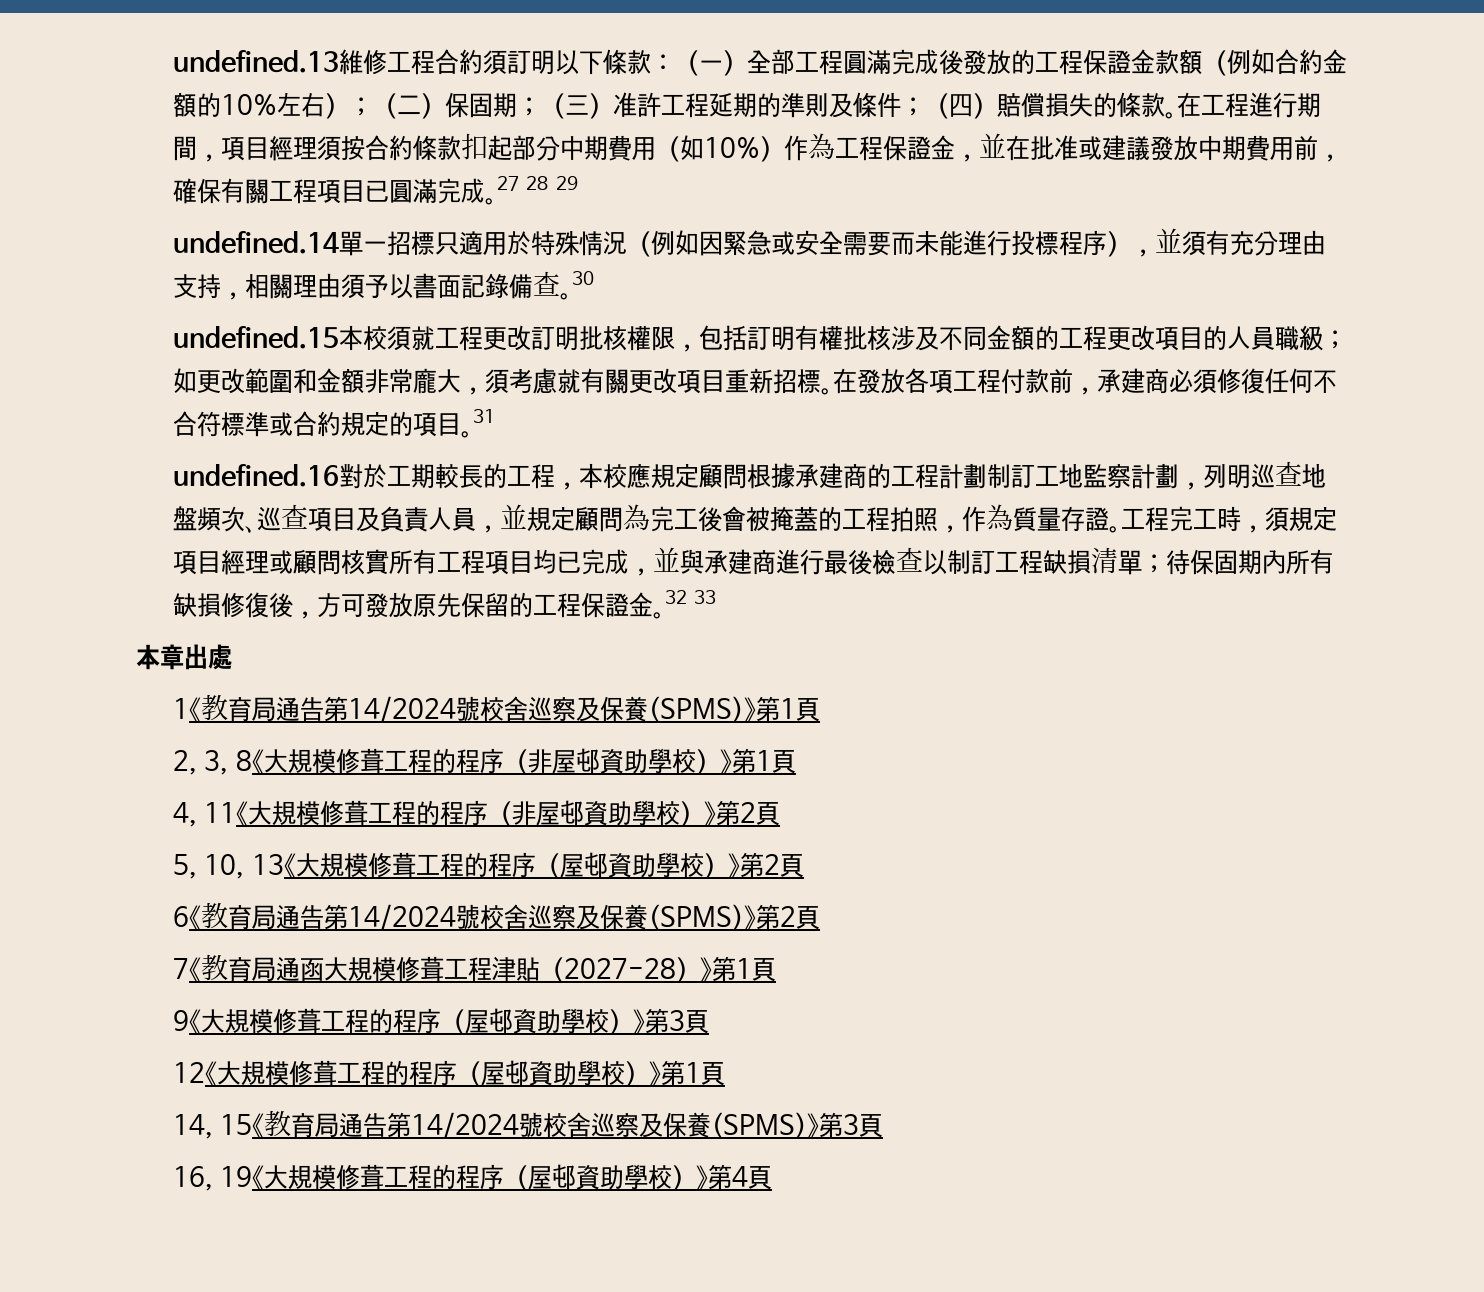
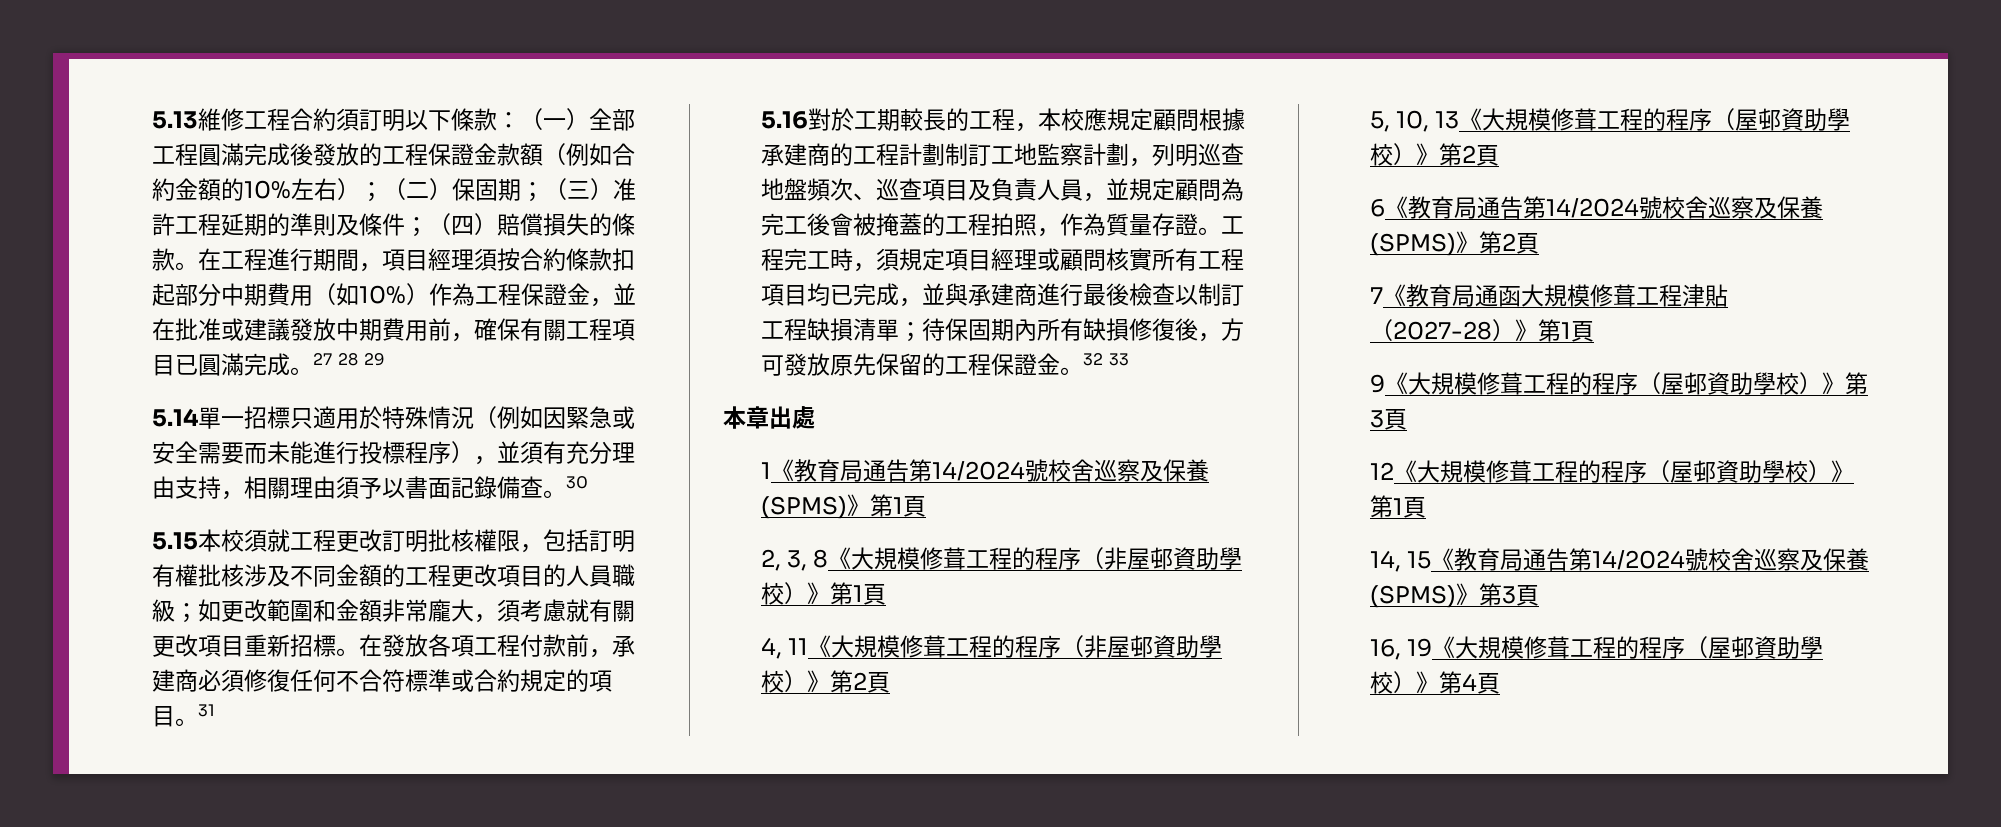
- undefined.13維修工程合約須訂明以下條款：（一）全部工程圓滿完成後發放的工程保證金款額（例如合約金額的10%左右）；（二）保固期；（三）准許工程延期的準則及條件；（四）賠償損失的條款。
+ 5.13維修工程合約須訂明以下條款：（一）全部工程圓滿完成後發放的工程保證金款額（例如合約金額的10%左右）；（二）保固期；（三）准許工程延期的準則及條件；（四）賠償損失的條款。
- undefined.14單一招標只適用於特殊情況（例如因緊急或安全需要而未能進行投標程序），並須有充分理由支持，相關理由須予以書面記錄備查。
+ 5.14單一招標只適用於特殊情況（例如因緊急或安全需要而未能進行投標程序），並須有充分理由支持，相關理由須予以書面記錄備查。
- undefined.15本校須就工程更改訂明批核權限，包括訂明有權批核涉及不同金額的工程更改項目的人員職級；如更改範圍和金額非常龐大，須考慮就有關更改項目重新招標。
+ 5.15本校須就工程更改訂明批核權限，包括訂明有權批核涉及不同金額的工程更改項目的人員職級；如更改範圍和金額非常龐大，須考慮就有關更改項目重新招標。
- undefined.16對於工期較長的工程，本校應規定顧問根據承建商的工程計劃制訂工地監察計劃，列明巡查地盤頻次、巡查項目及負責人員，並規定顧問為完工後會被掩蓋的工程拍照，作為質量存證。
+ 5.16對於工期較長的工程，本校應規定顧問根據承建商的工程計劃制訂工地監察計劃，列明巡查地盤頻次、巡查項目及負責人員，並規定顧問為完工後會被掩蓋的工程拍照，作為質量存證。

